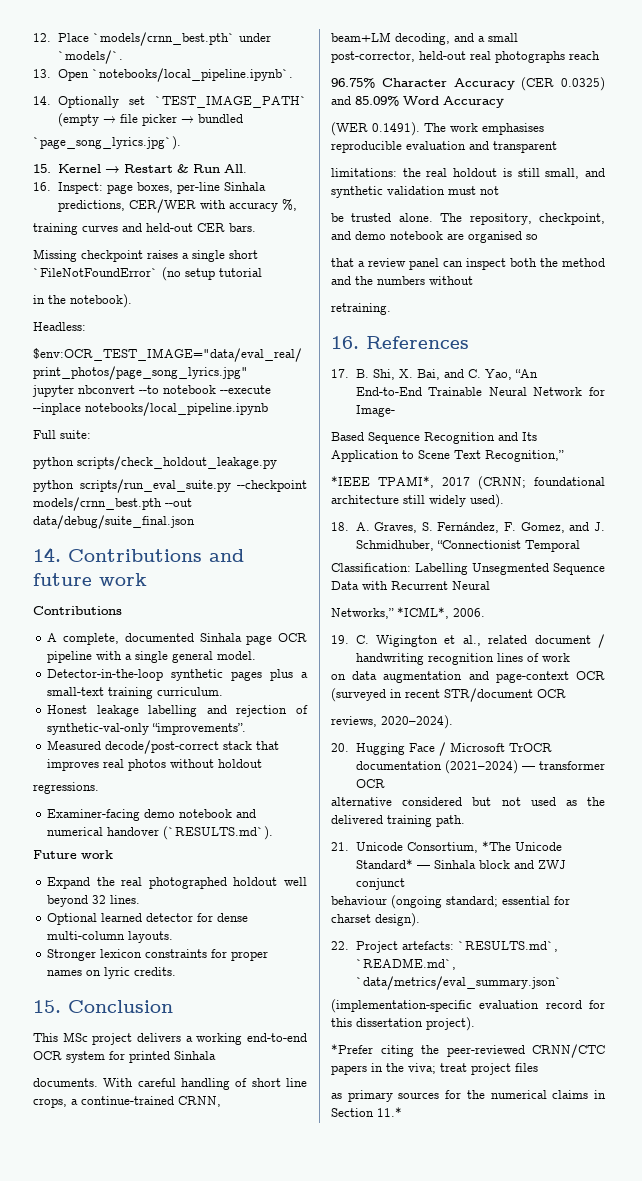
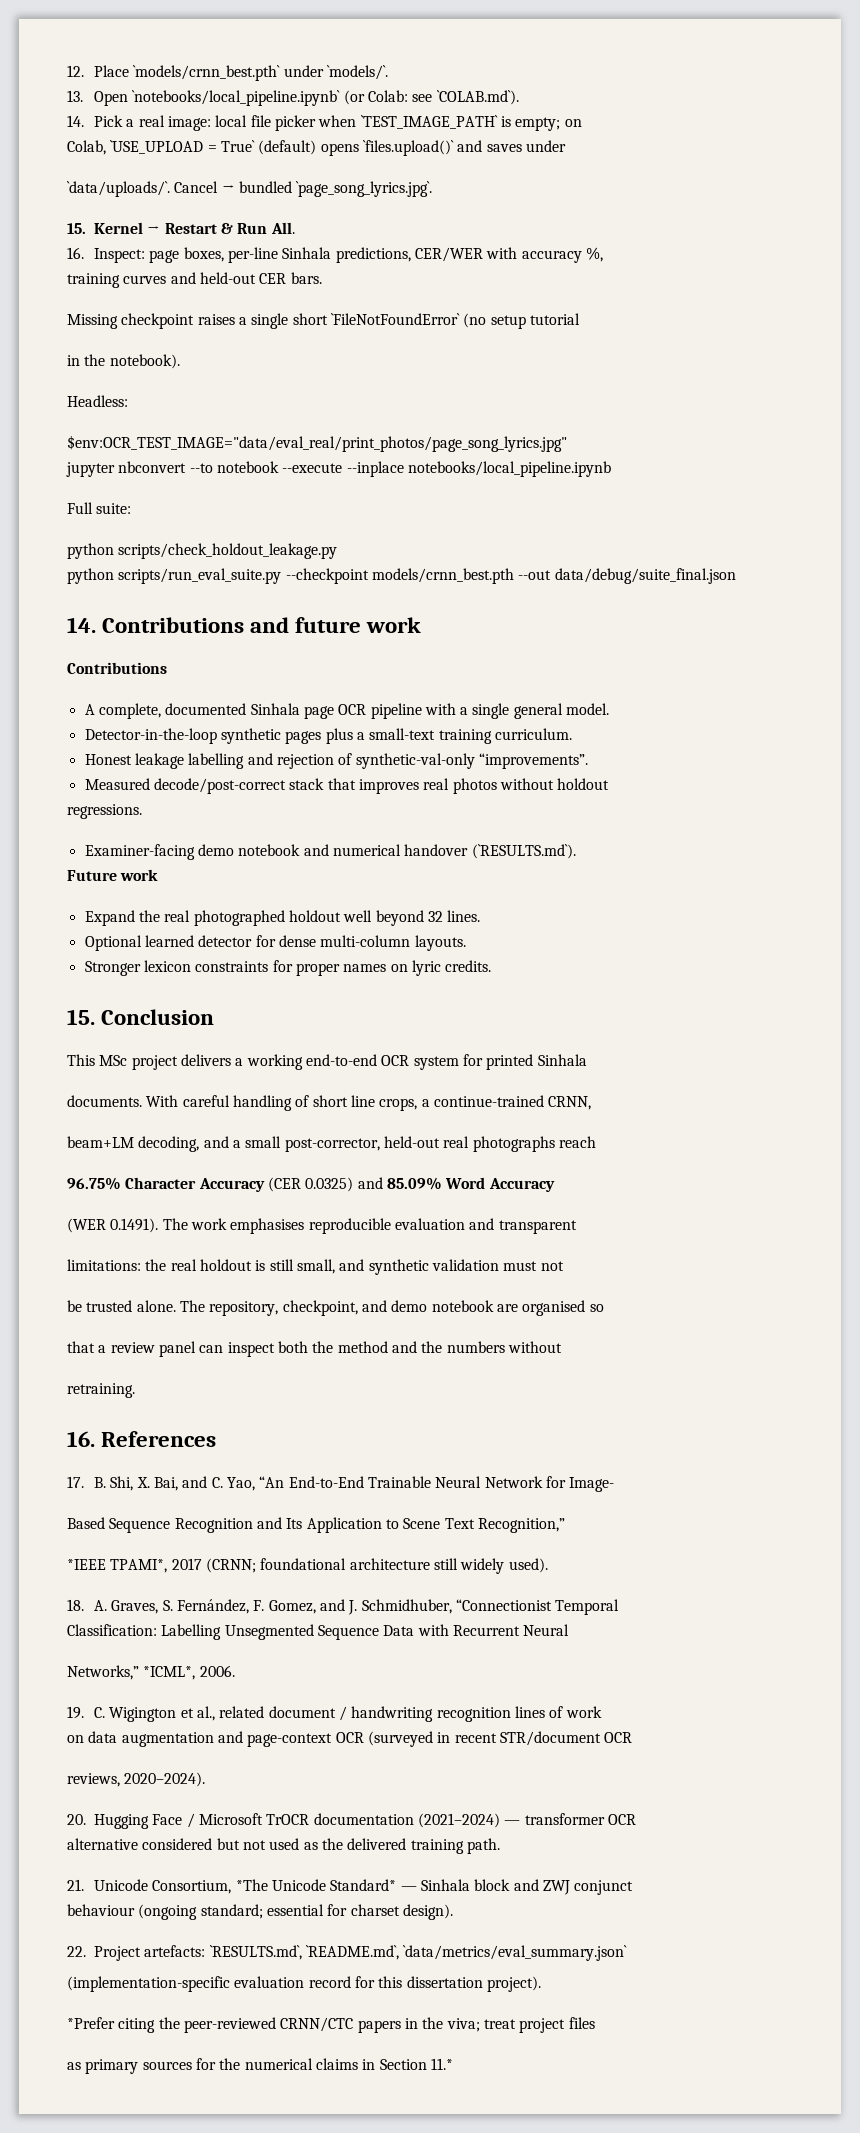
- 13. Open `notebooks/local_pipeline.ipynb`.
- 14. Optionally set `TEST_IMAGE_PATH` (empty → file picker → bundled
- `page_song_lyrics.jpg`).
+ 13. Open `notebooks/local_pipeline.ipynb` (or Colab: see `COLAB.md`).
+ 14. Pick a real image: local file picker when `TEST_IMAGE_PATH` is empty; on
+ Colab, `USE_UPLOAD = True` (default) opens `files.upload()` and saves under
+ `data/uploads/`. Cancel → bundled `page_song_lyrics.jpg`.

